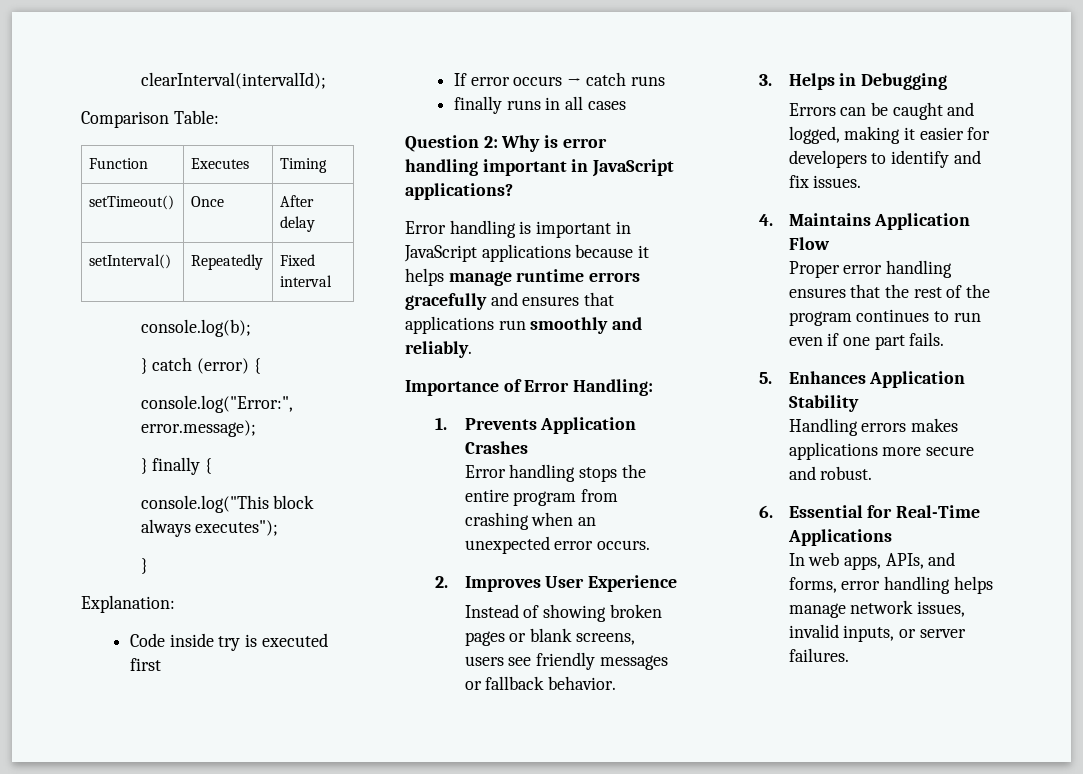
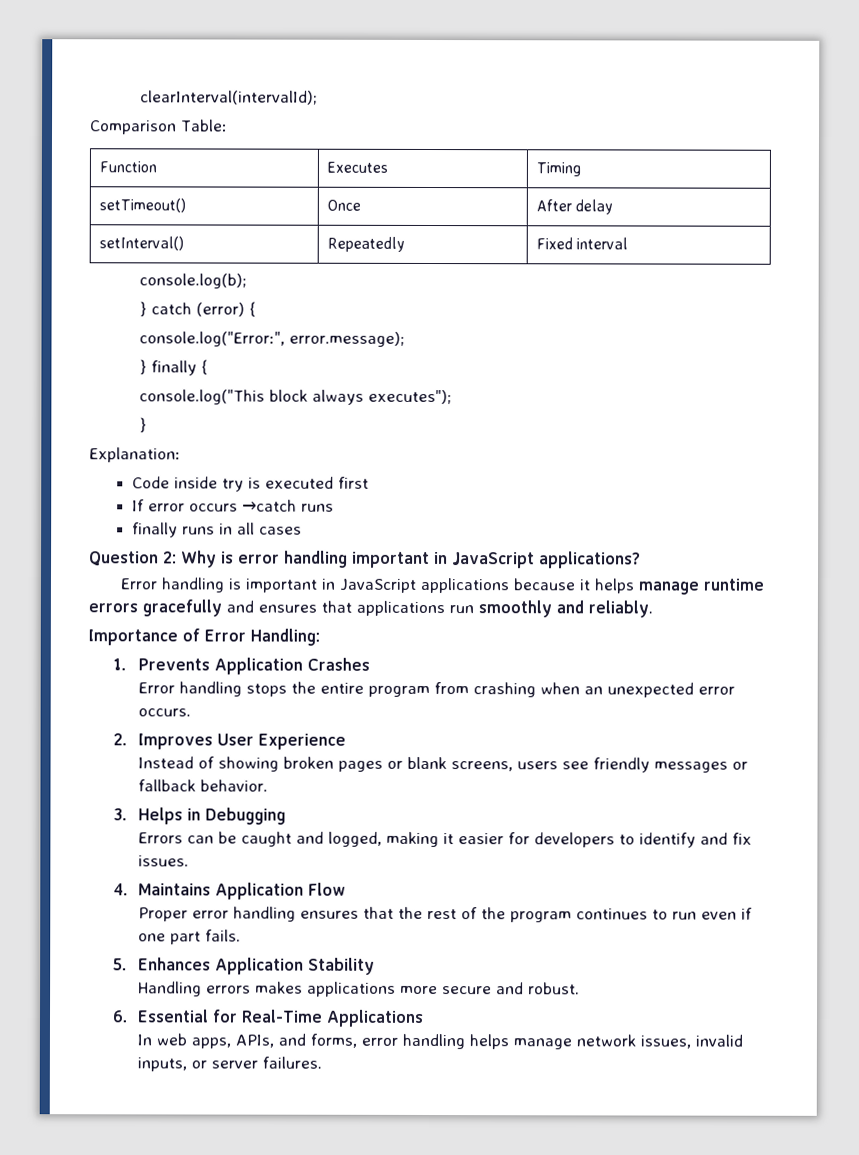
- If error occurs → catch runs
+ If error occurs →catch runs

